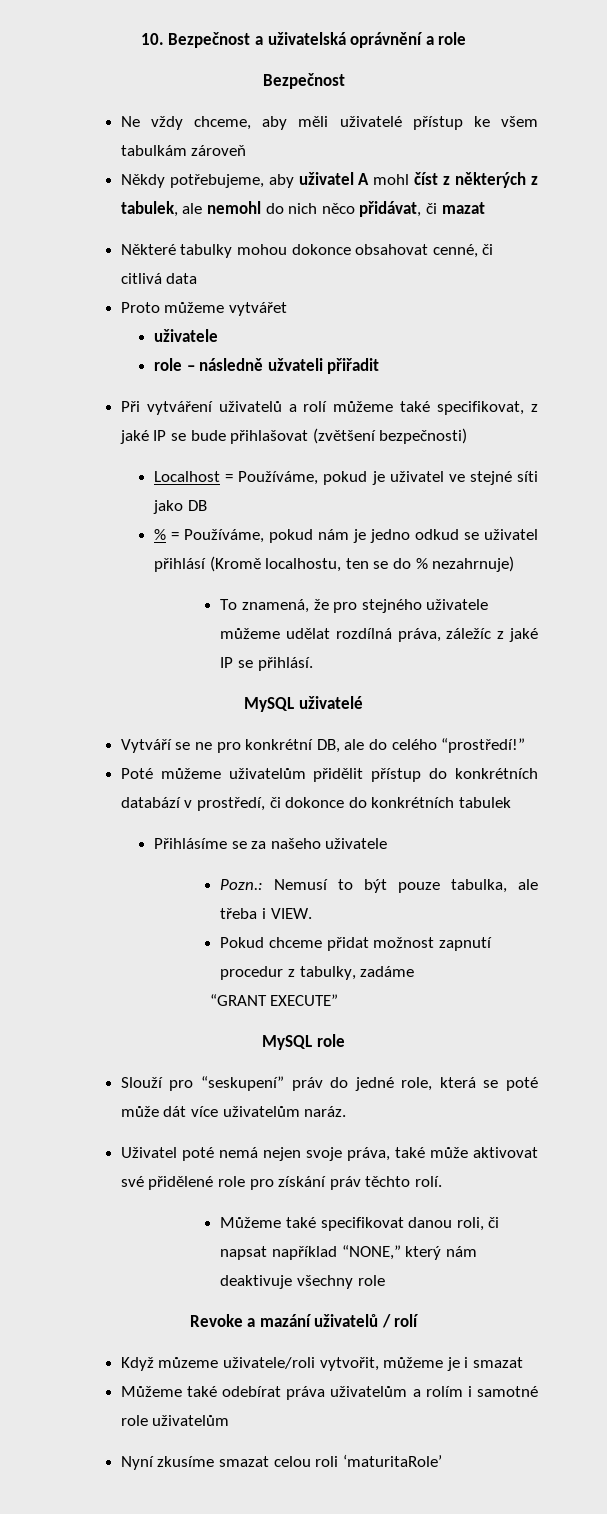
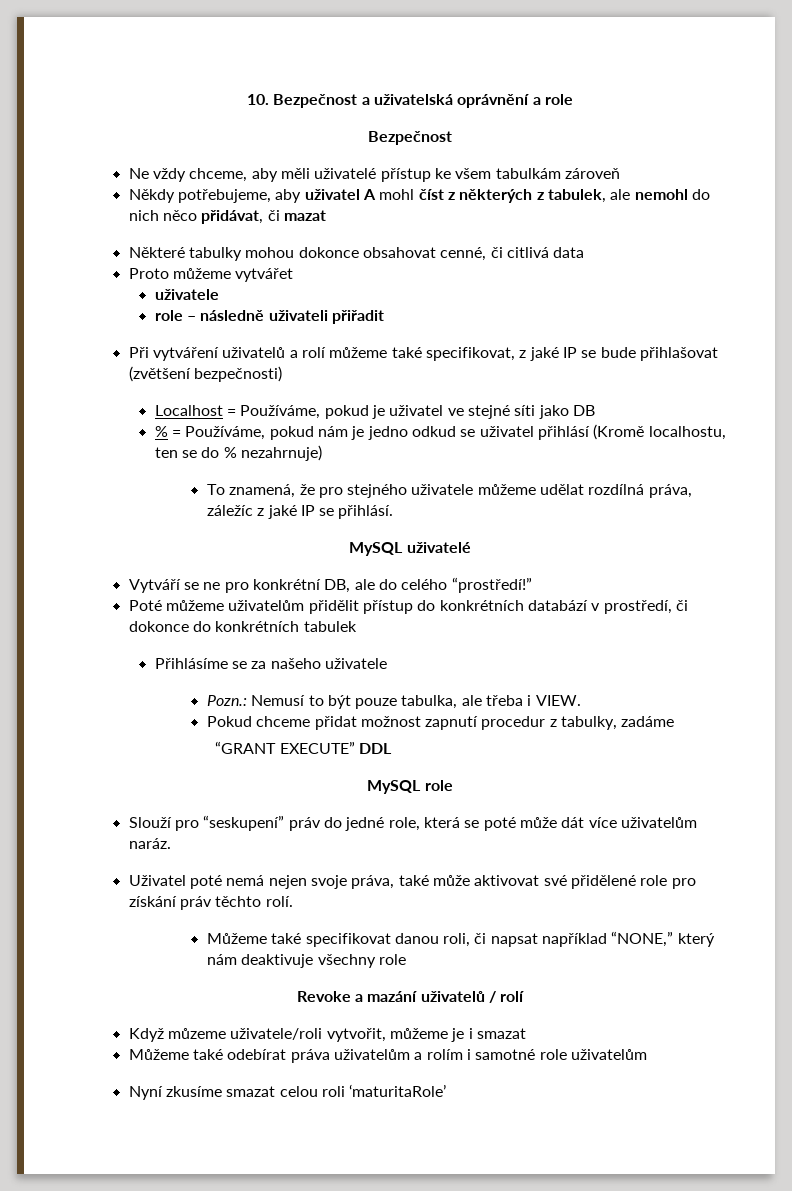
- role – následně užvateli přiřadit
+ role – následně uživateli přiřadit
- “GRANT EXECUTE”
+ “GRANT EXECUTE” DDL

